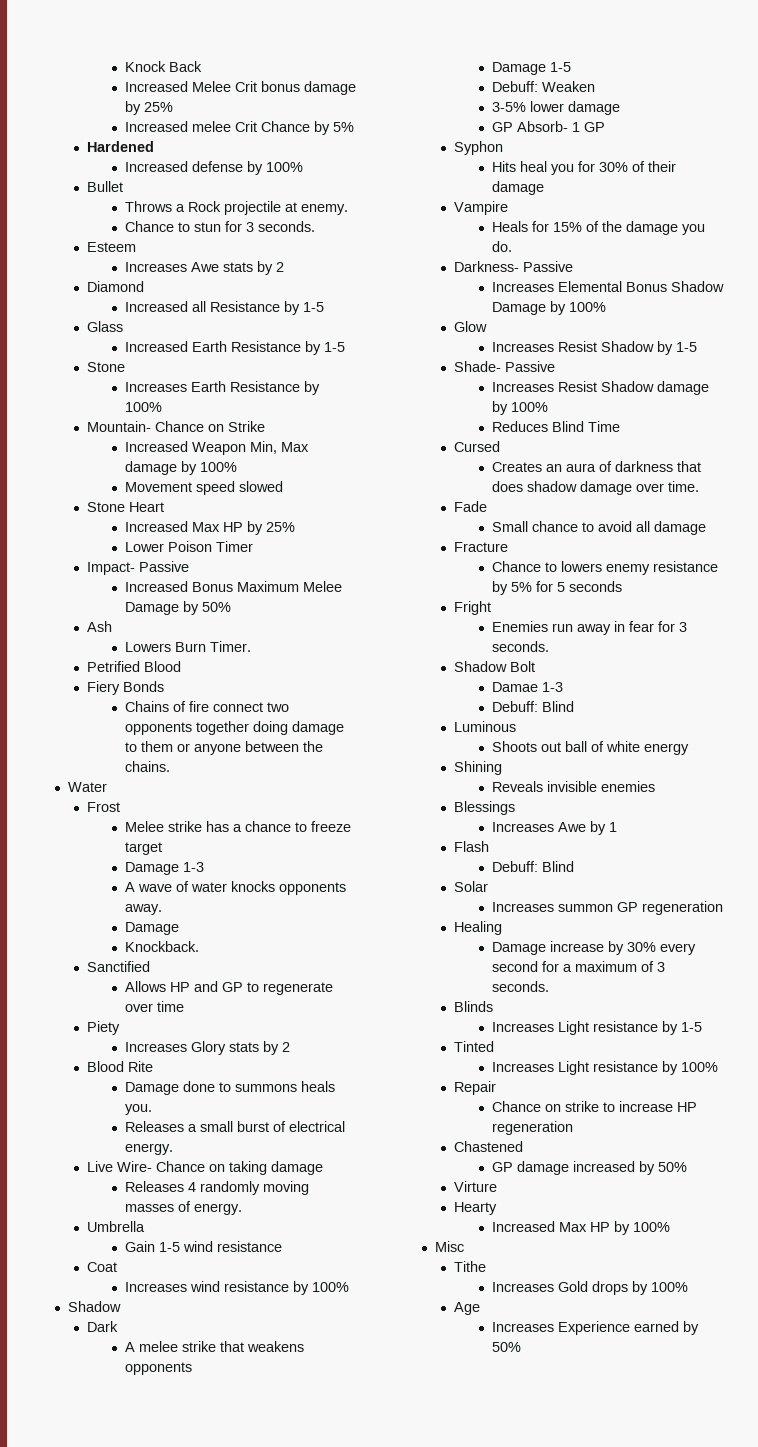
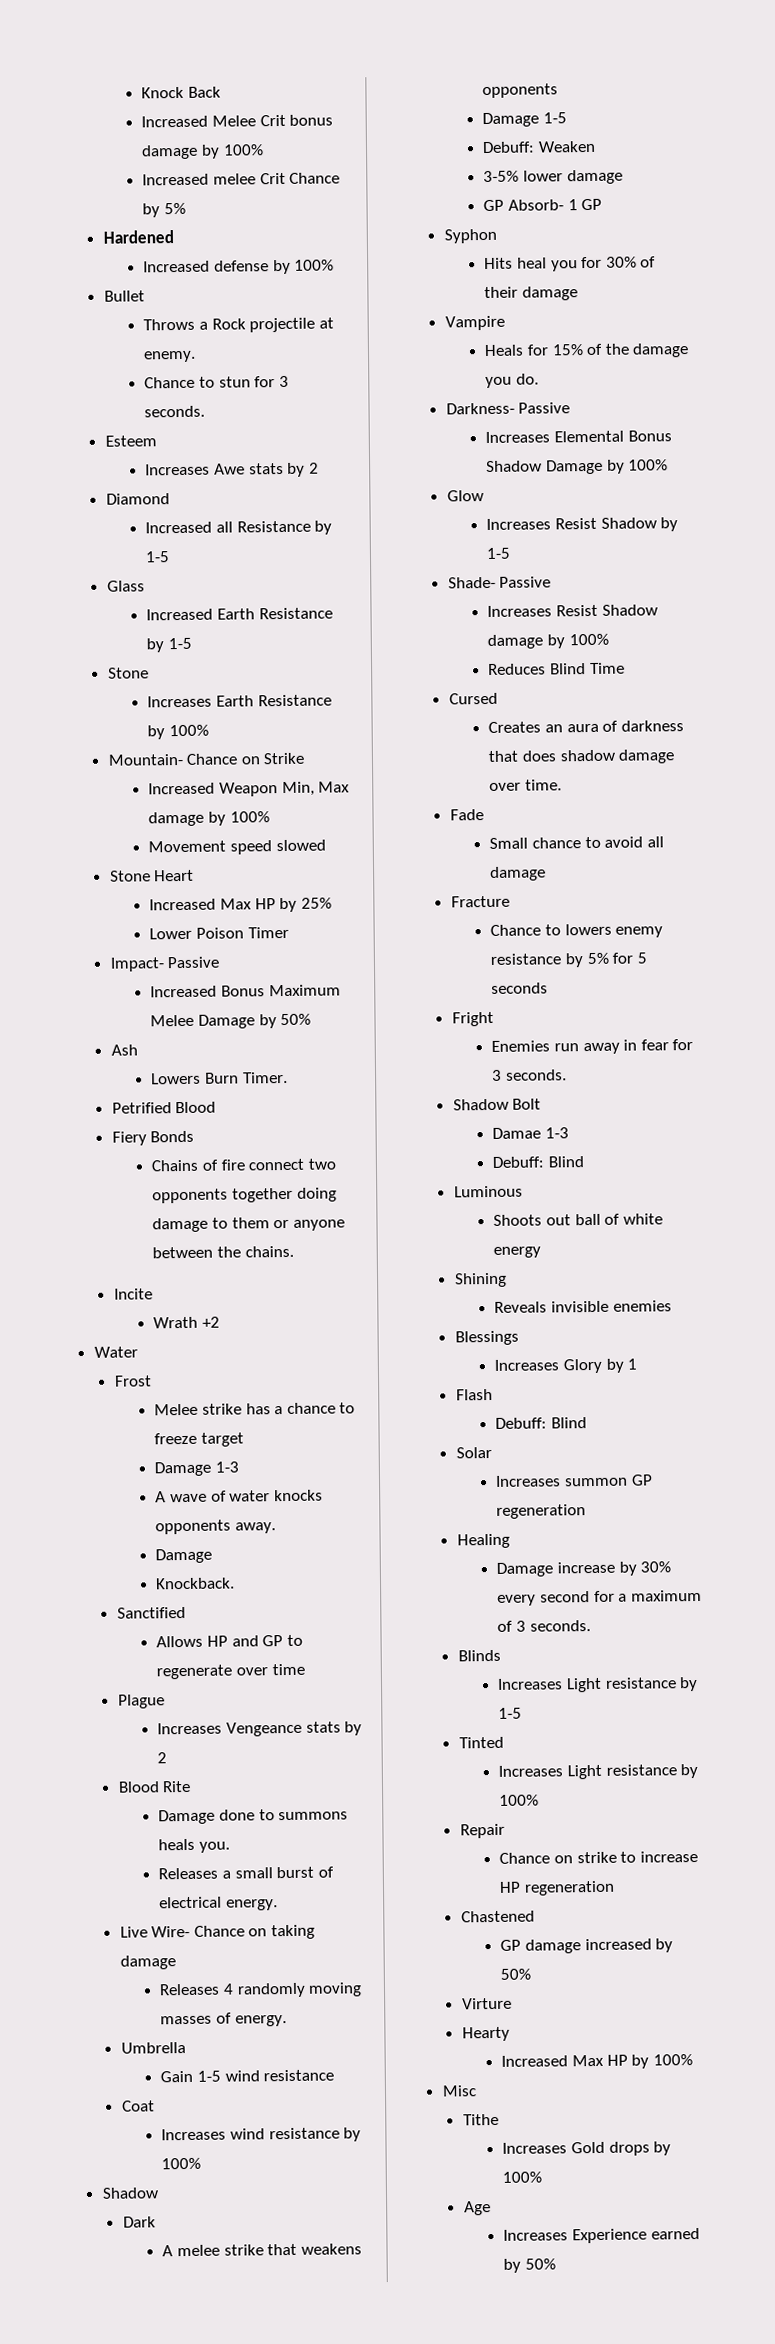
- Increased Melee Crit bonus damage by 25%
+ Increased Melee Crit bonus damage by 100%
+ Incite
+ Wrath +2
- Piety
- Increases Glory stats by 2
+ Plague
+ Increases Vengeance stats by 2
- Increases Awe by 1
+ Increases Glory by 1

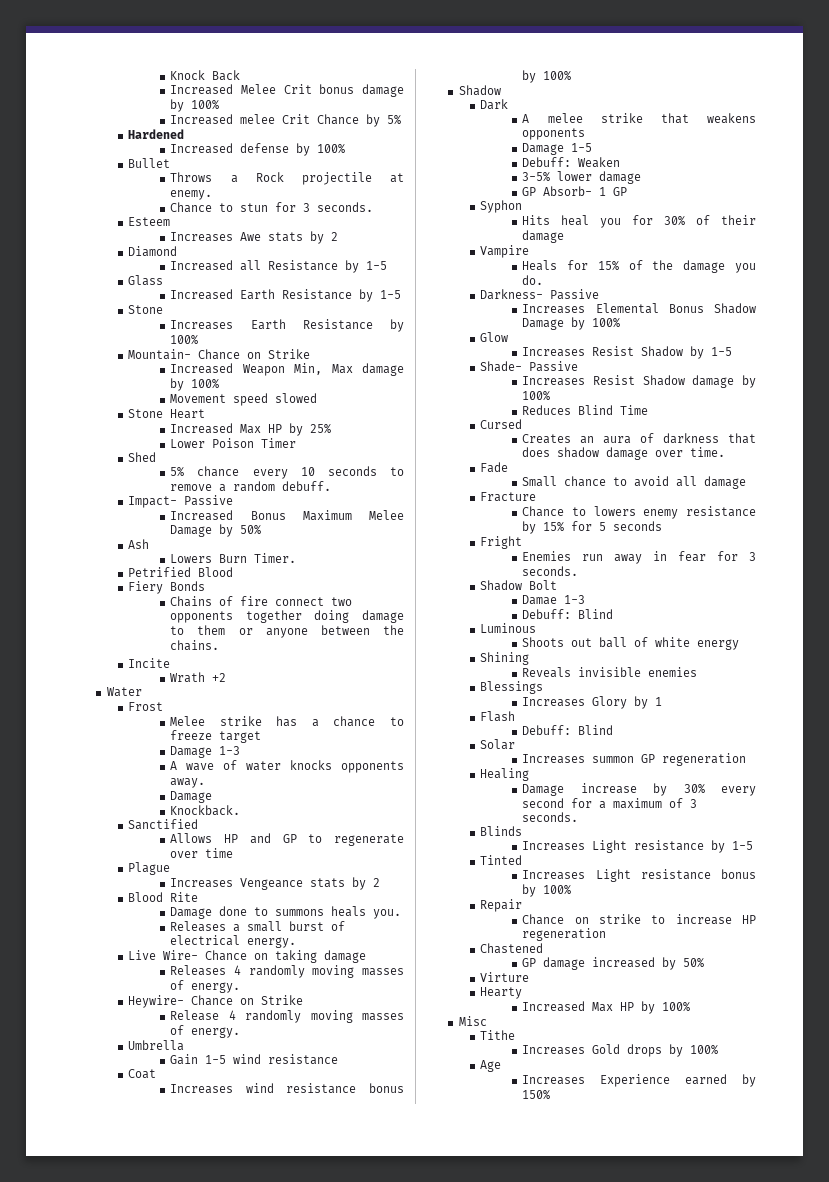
+ Shed
+ 5% chance every 10 seconds to remove a random debuff.
+ Heywire- Chance on Strike
+ Release 4 randomly moving masses of energy.
- Increases wind resistance by 100%
+ Increases wind resistance bonus by 100%
- Chance to lowers enemy resistance by 5% for 5 seconds
+ Chance to lowers enemy resistance by 15% for 5 seconds
- Increases Light resistance by 100%
+ Increases Light resistance bonus by 100%
- Increases Experience earned by 50%
+ Increases Experience earned by 150%

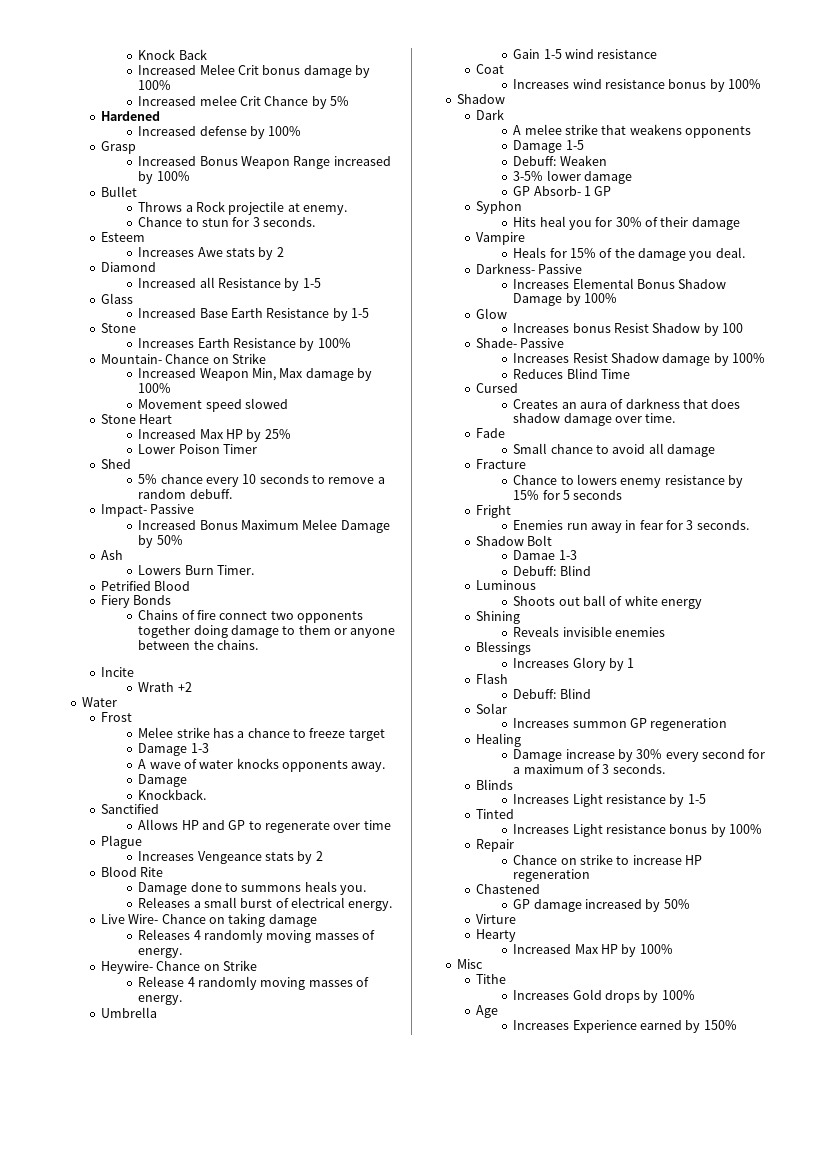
+ Grasp
+ Increased Bonus Weapon Range increased by 100%
- Increased Earth Resistance by 1-5
+ Increased Base Earth Resistance by 1-5
- Heals for 15% of the damage you do.
+ Heals for 15% of the damage you deal.
- Increases Resist Shadow by 1-5
+ Increases bonus Resist Shadow by 100

